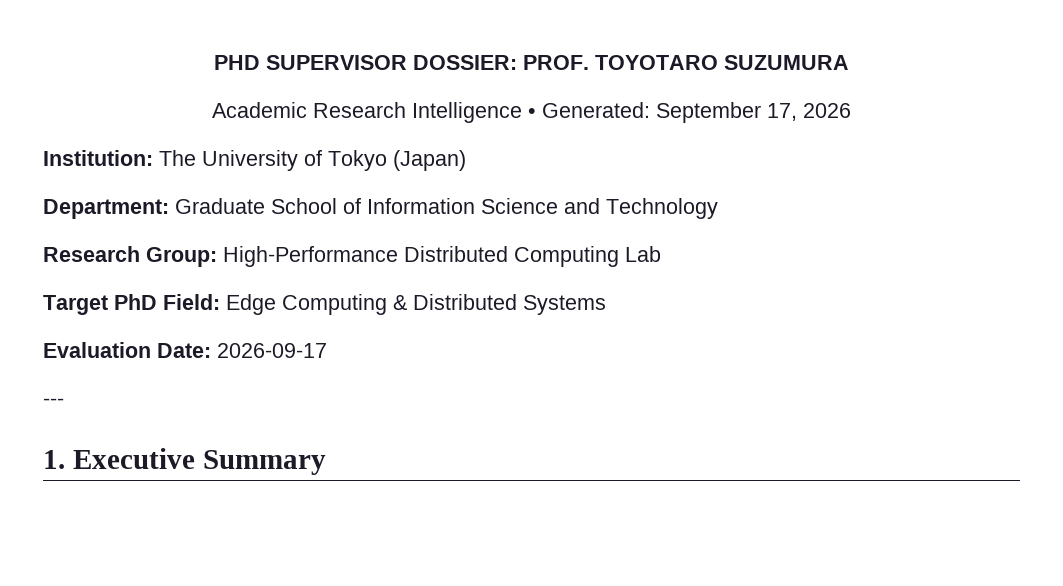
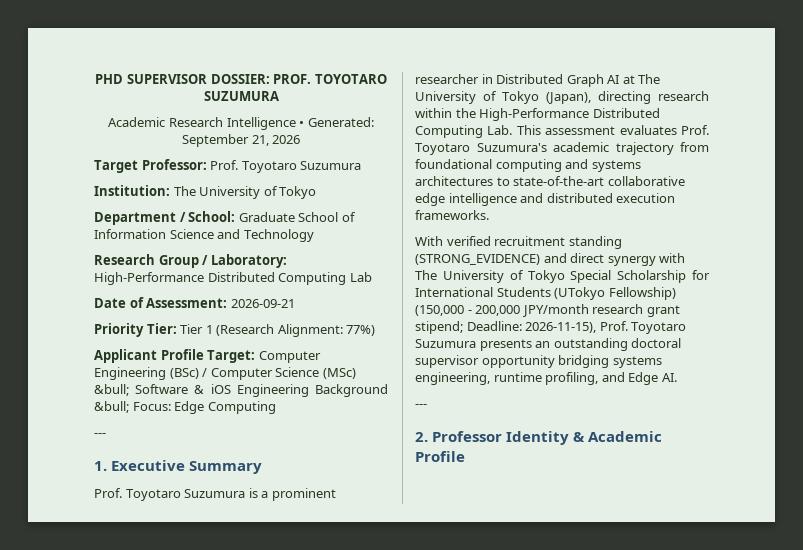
- Academic Research Intelligence • Generated: September 17, 2026
+ Academic Research Intelligence • Generated: September 21, 2026
+ Target Professor: Prof. Toyotaro Suzumura
- Institution: The University of Tokyo (Japan)
- Department: Graduate School of Information Science and Technology
+ Institution: The University of Tokyo
+ Department / School: Graduate School of Information Science and Technology
- Research Group: High-Performance Distributed Computing Lab
+ Research Group / Laboratory: High-Performance Distributed Computing Lab
- Target PhD Field: Edge Computing & Distributed Systems
- Evaluation Date: 2026-09-17
+ Date of Assessment: 2026-09-21
+ Priority Tier: Tier 1 (Research Alignment: 77%)
+ Applicant Profile Target: Computer Engineering (BSc) / Computer Science (MSc) &bull; Software & iOS Engineering Background &bull; Focus: Edge Computing
  ---
  1. Executive Summary
+ Prof. Toyotaro Suzumura is a prominent researcher in Distributed Graph AI at The University of Tokyo (Japan), directing research within the High-Performance Distributed Computing Lab. This assessment evaluates Prof. Toyotaro Suzumura's academic trajectory from foundational computing and systems architectures to state-of-the-art collaborative edge intelligence and distributed execution frameworks.
+ With verified recruitment standing (STRONG_EVIDENCE) and direct synergy with The University of Tokyo Special Scholarship for International Students (UTokyo Fellowship) (150,000 - 200,000 JPY/month research grant stipend; Deadline: 2026-11-15), Prof. Toyotaro Suzumura presents an outstanding doctoral supervisor opportunity bridging systems engineering, runtime profiling, and Edge AI.
+ ---
+ 2. Professor Identity & Academic Profile

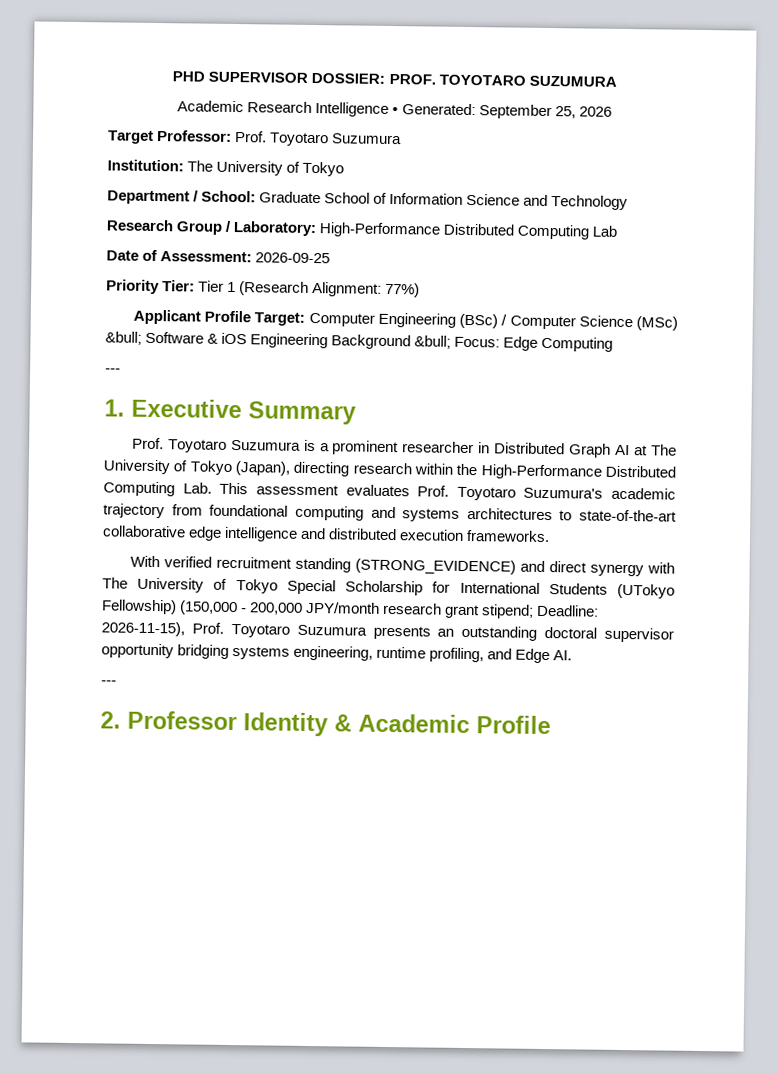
- Academic Research Intelligence • Generated: September 21, 2026
+ Academic Research Intelligence • Generated: September 25, 2026
- Date of Assessment: 2026-09-21
+ Date of Assessment: 2026-09-25

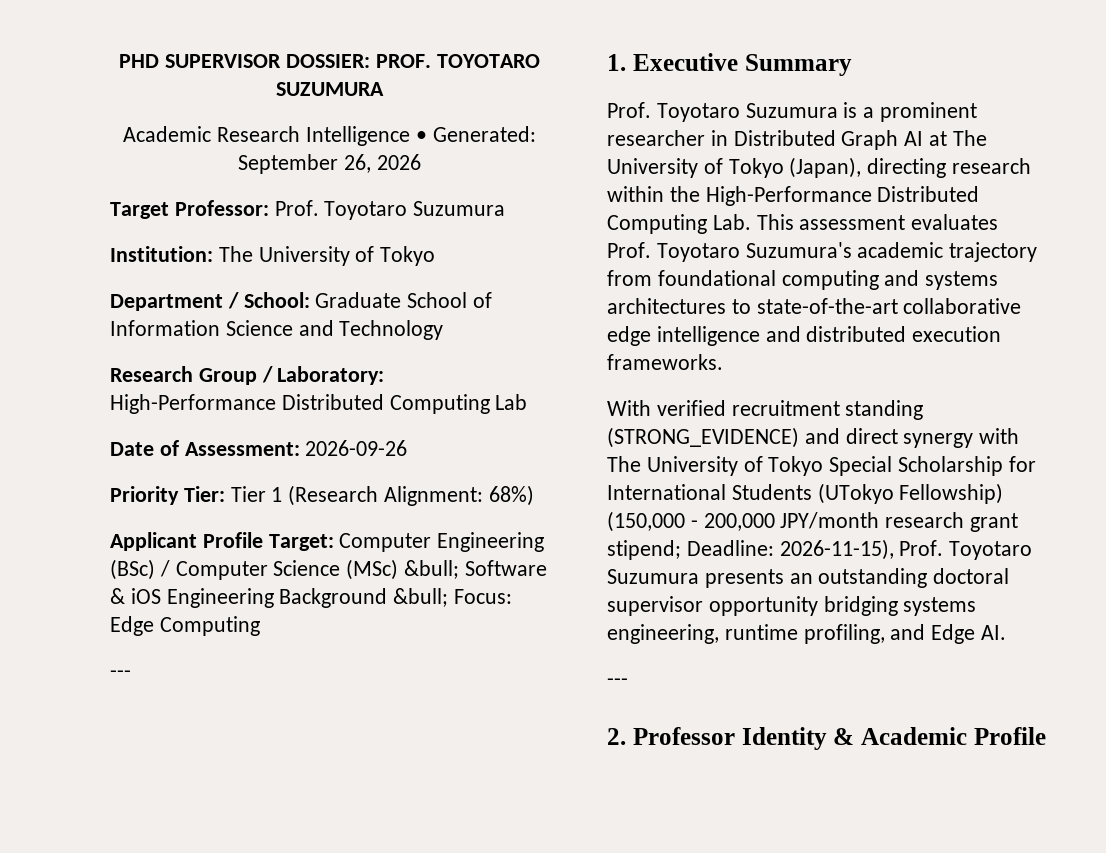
- Academic Research Intelligence • Generated: September 25, 2026
+ Academic Research Intelligence • Generated: September 26, 2026
- Date of Assessment: 2026-09-25
+ Date of Assessment: 2026-09-26
- Priority Tier: Tier 1 (Research Alignment: 77%)
+ Priority Tier: Tier 1 (Research Alignment: 68%)

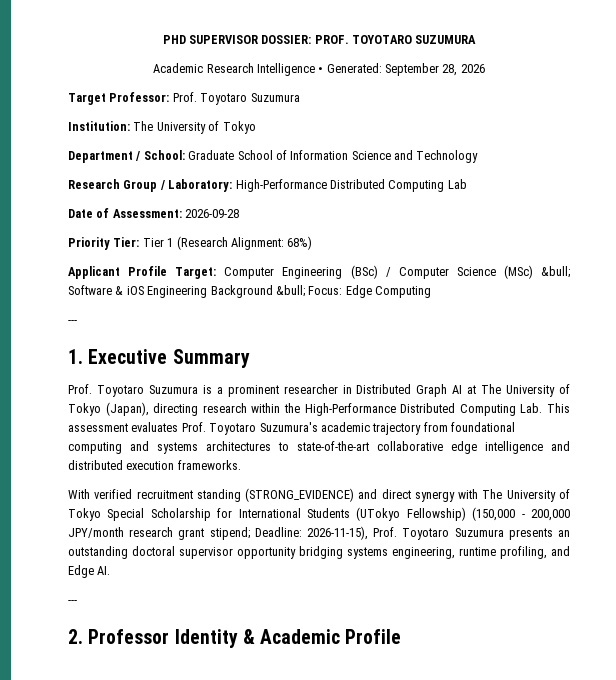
- Academic Research Intelligence • Generated: September 26, 2026
+ Academic Research Intelligence • Generated: September 28, 2026
- Date of Assessment: 2026-09-26
+ Date of Assessment: 2026-09-28

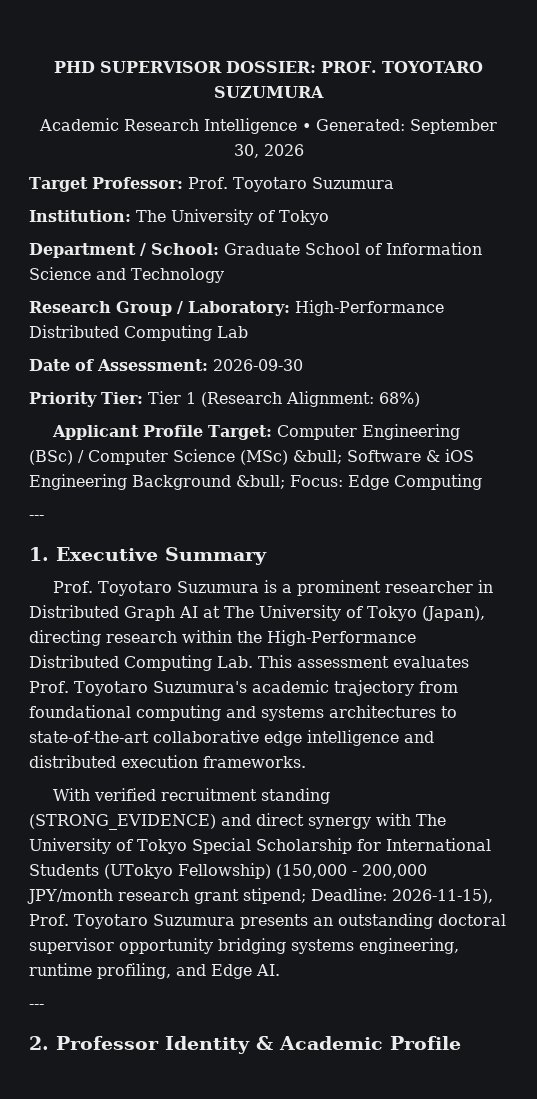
- Academic Research Intelligence • Generated: September 28, 2026
+ Academic Research Intelligence • Generated: September 30, 2026
- Date of Assessment: 2026-09-28
+ Date of Assessment: 2026-09-30

